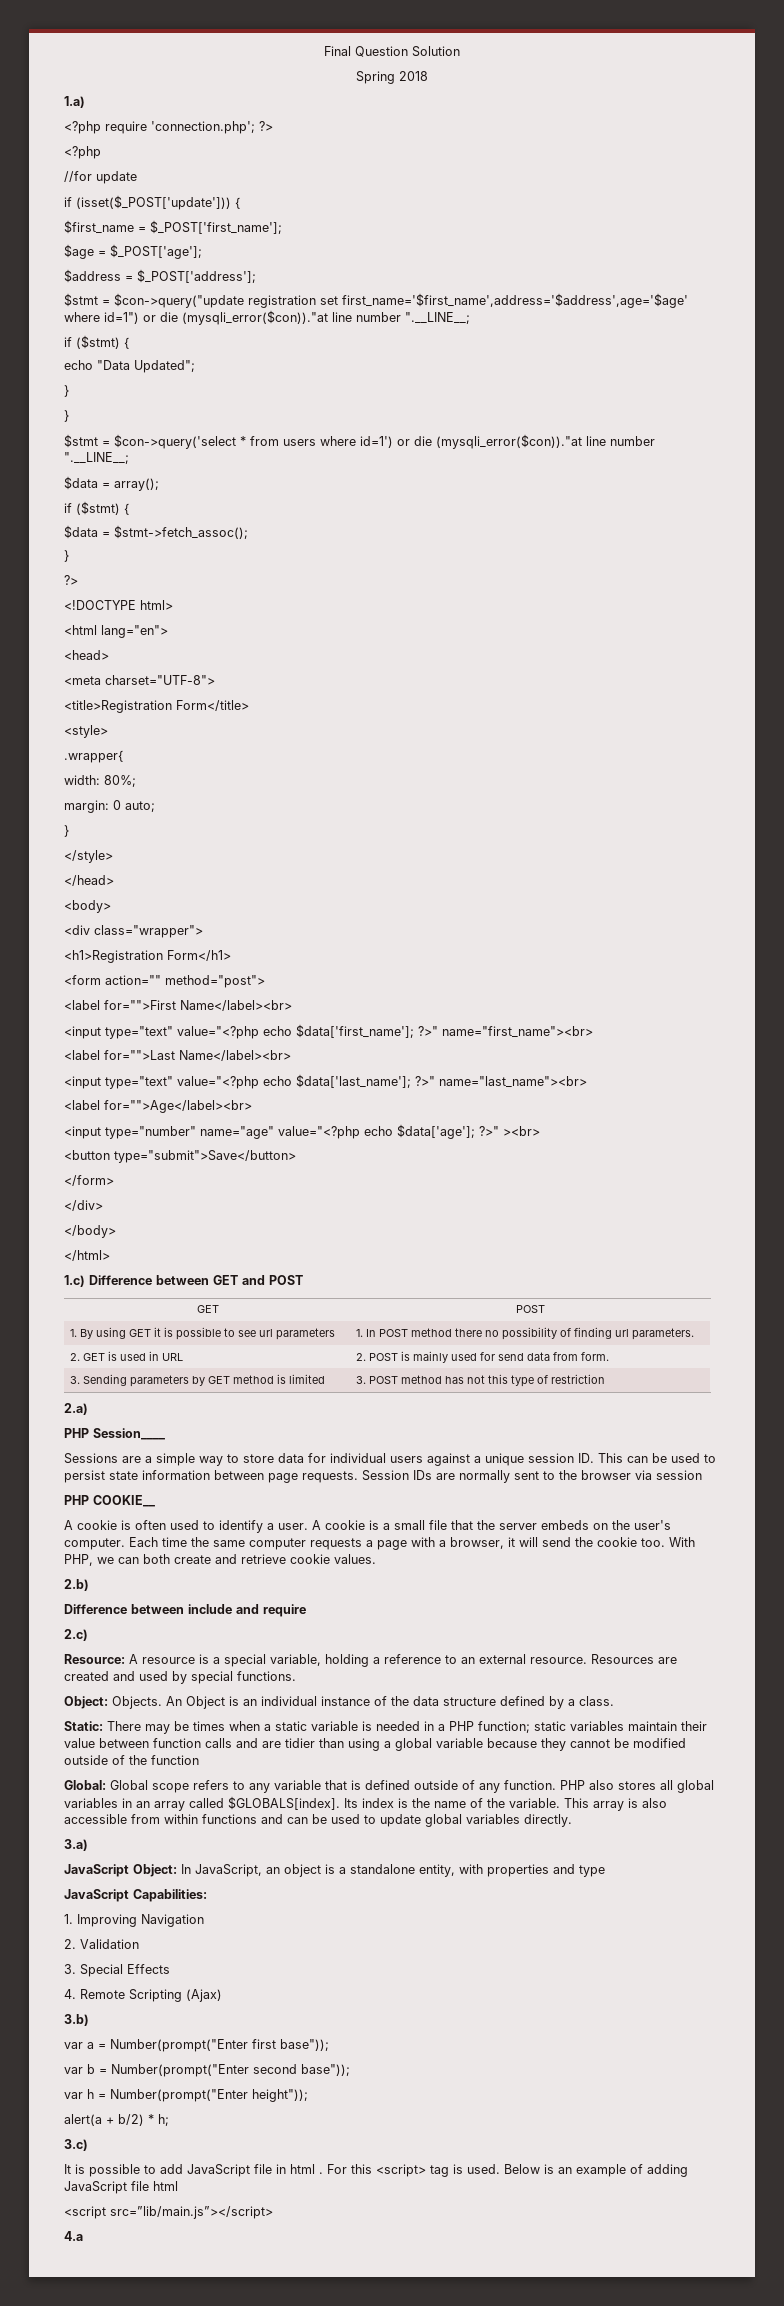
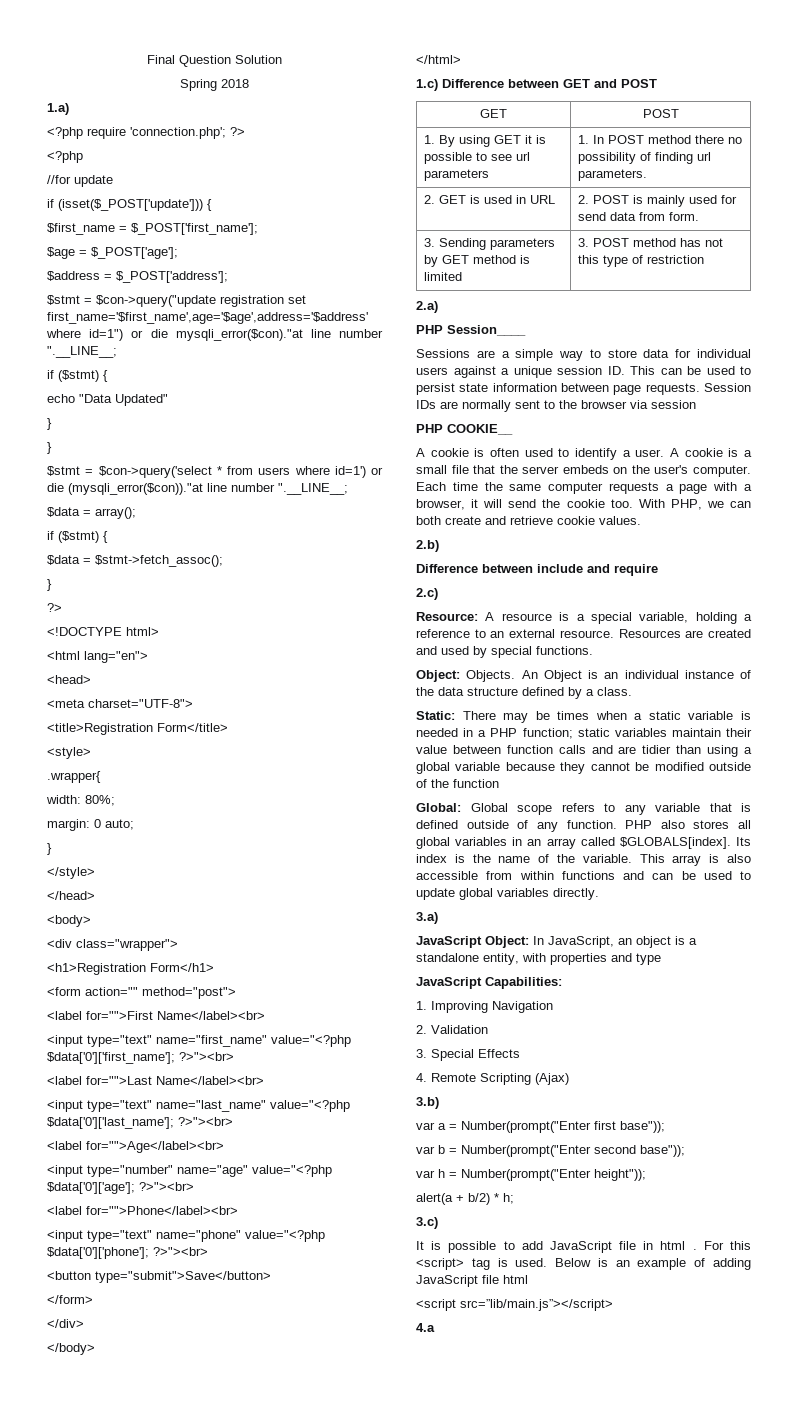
- $stmt = $con->query("update registration set first_name='$first_name',address='$address',age='$age' where id=1") or die (mysqli_error($con))."at line number ".__LINE__;
+ $stmt = $con->query("update registration set first_name='$first_name',age='$age',address='$address' where id=1") or die mysqli_error($con)."at line number ".__LINE__;
- echo "Data Updated";
+ echo "Data Updated"
- <input type="text" value="<?php echo $data['first_name']; ?>" name="first_name"><br>
+ <input type="text" name="first_name" value="<?php $data['0']['first_name']; ?>"><br>
- <input type="text" value="<?php echo $data['last_name']; ?>" name="last_name"><br>
+ <input type="text" name="last_name" value="<?php $data['0']['last_name']; ?>"><br>
- <input type="number" name="age" value="<?php echo $data['age']; ?>" ><br>
+ <input type="number" name="age" value="<?php $data['0']['age']; ?>"><br>
+ <label for="">Phone</label><br>
+ <input type="text" name="phone" value="<?php $data['0']['phone']; ?>"><br>

